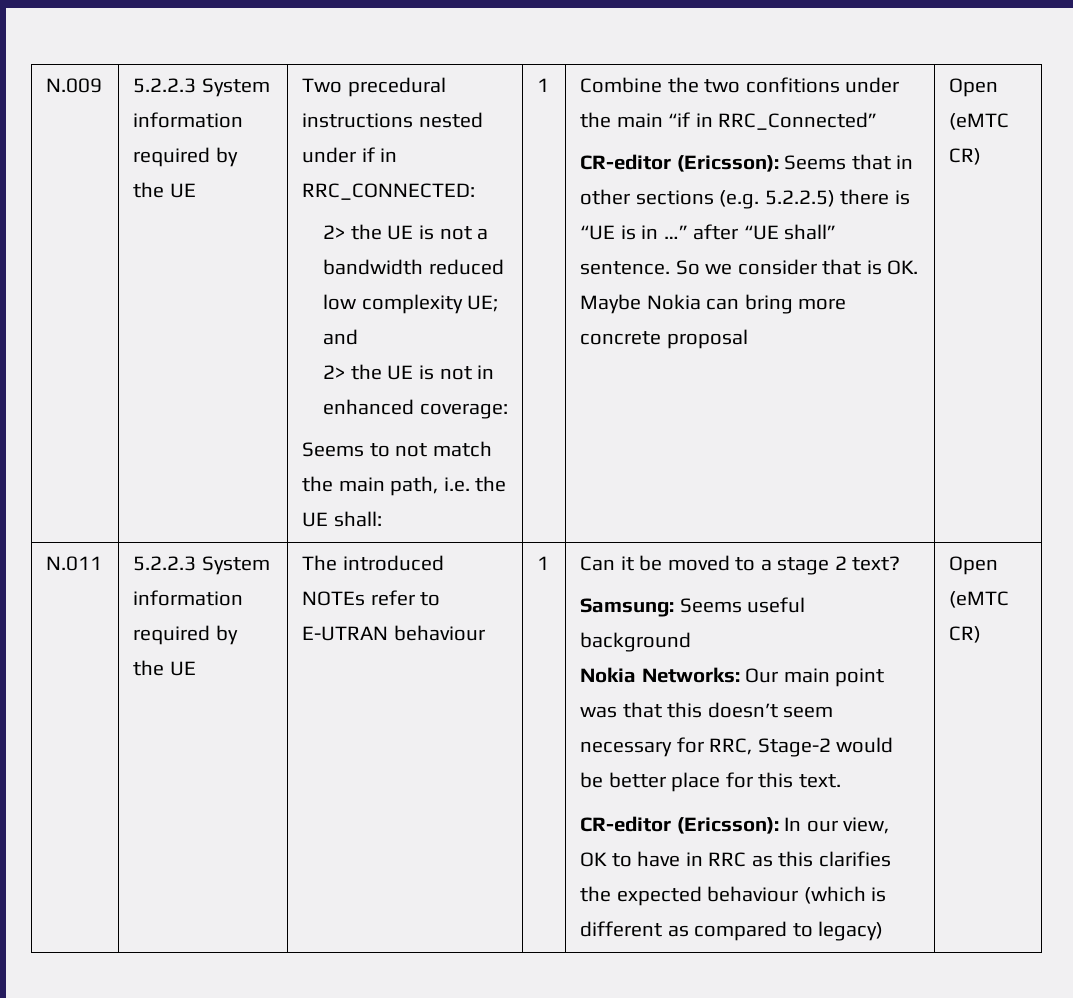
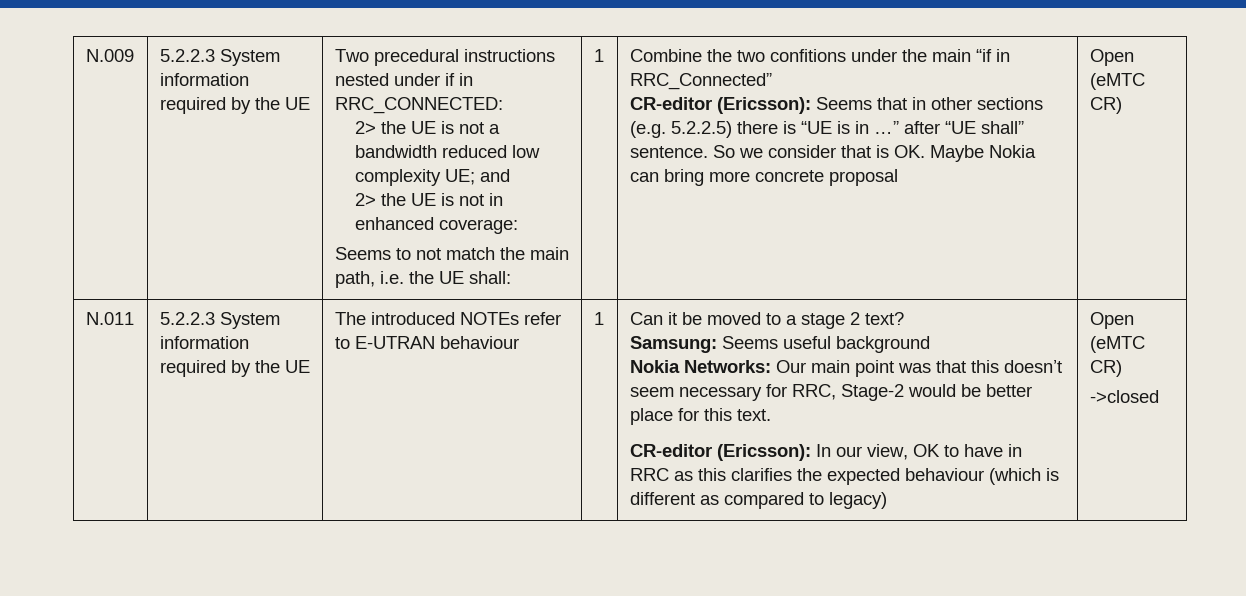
+ ->closed

